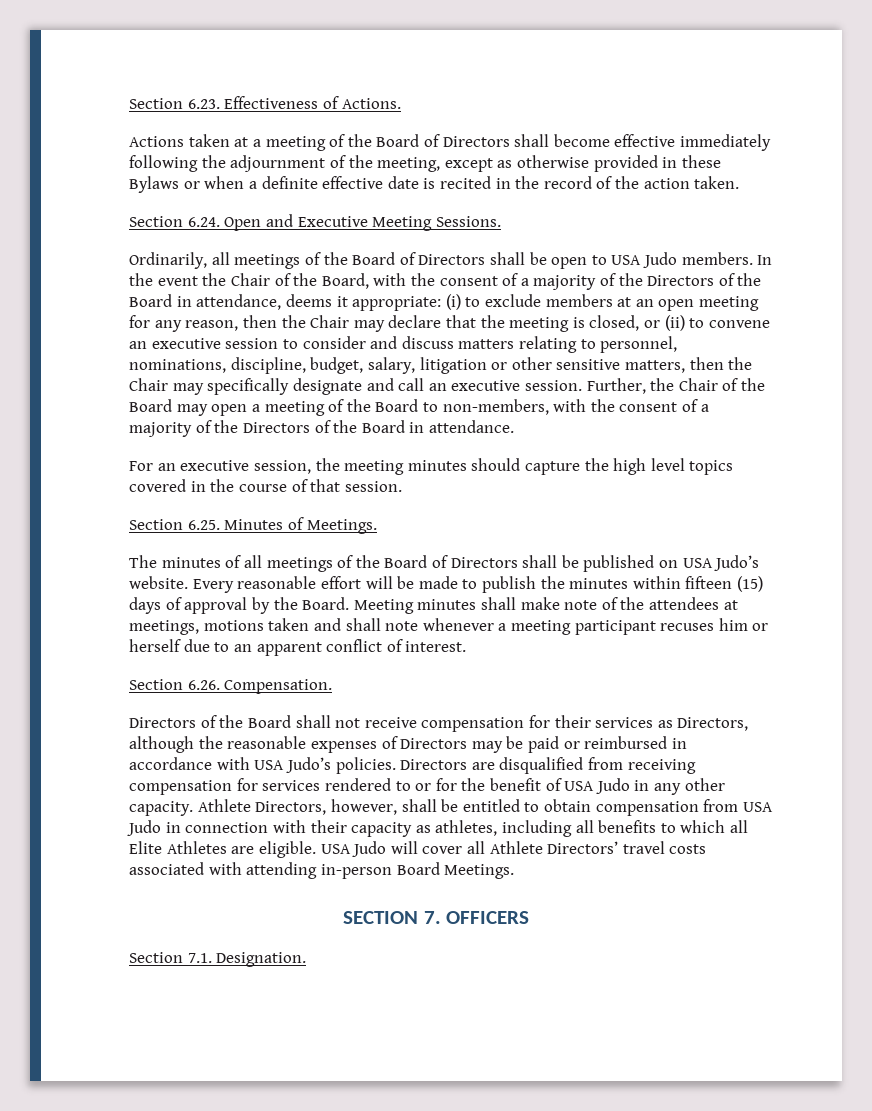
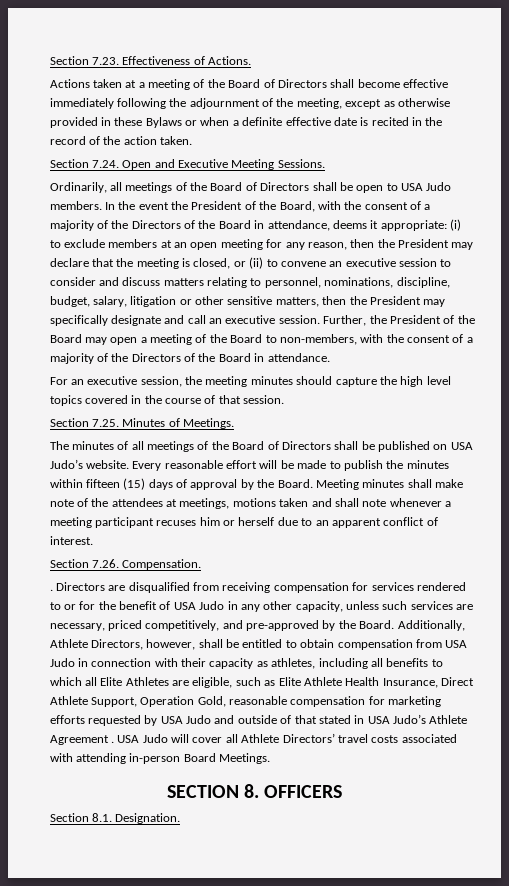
- Section 6.23. Effectiveness of Actions.
+ Section 7.23. Effectiveness of Actions.
- Section 6.24. Open and Executive Meeting Sessions.
+ Section 7.24. Open and Executive Meeting Sessions.
- In the event the Chair of the Board, with the consent of a majority of the Directors of the Board in attendance, deems it appropriate:
+ In the event the President of the Board, with the consent of a majority of the Directors of the Board in attendance, deems it appropriate:
- (i) to exclude members at an open meeting for any reason, then the Chair may declare that the meeting is closed, or (ii) to convene an executive session to consider and discuss matters relating to personnel, nominations, discipline, budget, salary, litigation or other sensitive matters, then the Chair may specifically designate and call an executive session.
+ (i) to exclude members at an open meeting for any reason, then the President may declare that the meeting is closed, or (ii) to convene an executive session to consider and discuss matters relating to personnel, nominations, discipline, budget, salary, litigation or other sensitive matters, then the President may specifically designate and call an executive session.
- Further, the Chair of the Board may open a meeting of the Board to non-members, with the consent of a majority of the Directors of the Board in attendance.
+ Further, the President of the Board may open a meeting of the Board to non-members, with the consent of a majority of the Directors of the Board in attendance.
- Section 6.25. Minutes of Meetings.
+ Section 7.25. Minutes of Meetings.
- Section 6.26. Compensation.
- Directors of the Board shall not receive compensation for their services as Directors, although the reasonable expenses of Directors may be paid or reimbursed in accordance with USA Judo’s policies.
+ Section 7.26. Compensation.
+ .
- Directors are disqualified from receiving compensation for services rendered to or for the benefit of USA Judo in any other capacity. Athlete Directors, however, shall be entitled to obtain compensation from USA Judo in connection with their capacity as athletes, including all benefits to which all Elite Athletes are eligible.
+ Directors are disqualified from receiving compensation for services rendered to or for the benefit of USA Judo in any other capacity, unless such services are necessary, priced competitively, and pre-approved by the Board. Additionally, Athlete Directors, however, shall be entitled to obtain compensation from USA Judo in connection with their capacity as athletes, including all benefits to which all Elite Athletes are eligible, such as Elite Athlete Health Insurance, Direct Athlete Support, Operation Gold, reasonable compensation for marketing efforts requested by USA Judo and outside of that stated in USA Judo’s Athlete Agreement .
- SECTION 7. OFFICERS
+ SECTION 8. OFFICERS
- Section 7.1. Designation.
+ Section 8.1. Designation.

